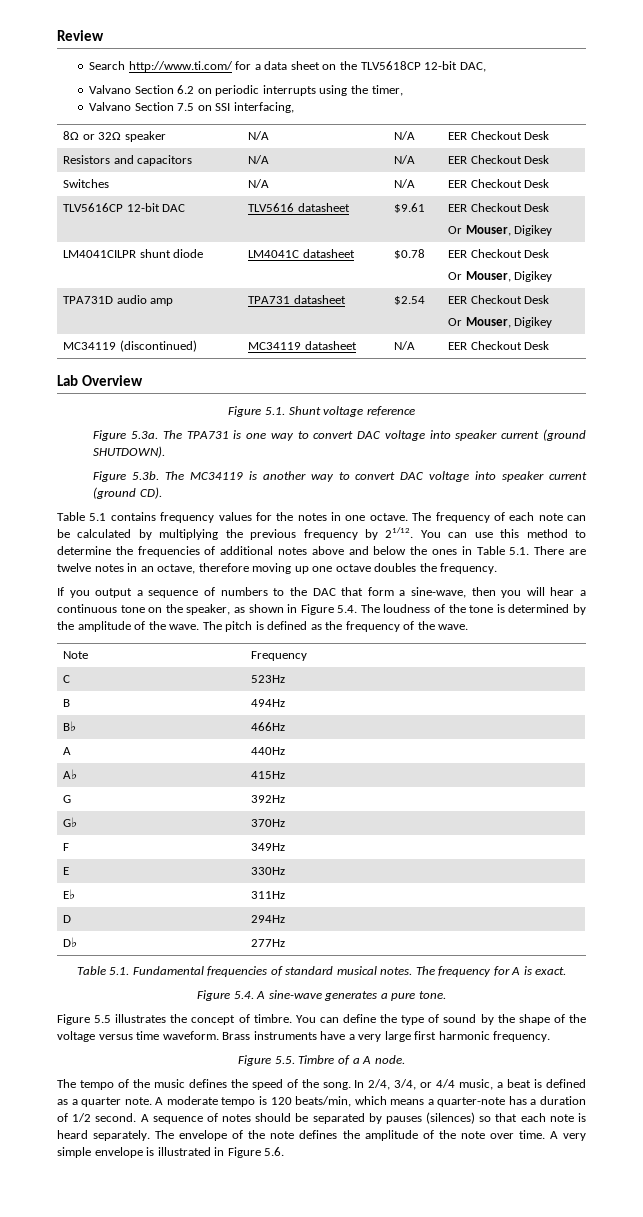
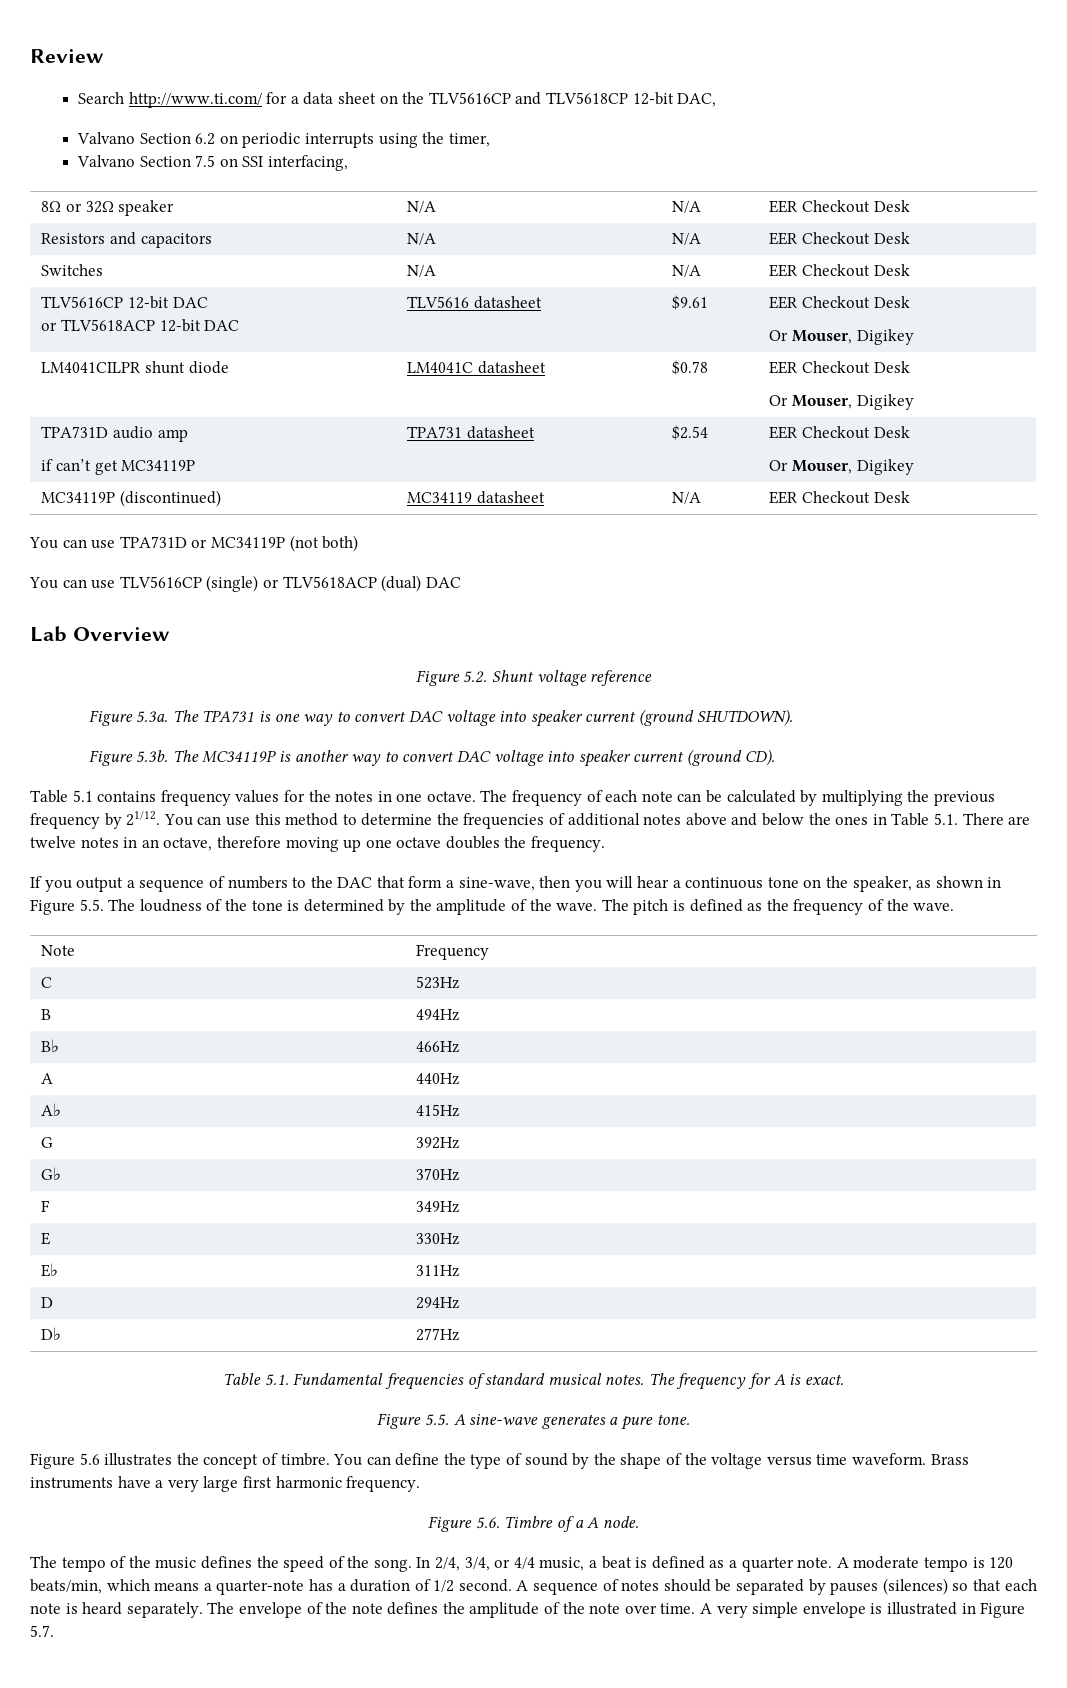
- Search http://www.ti.com/ for a data sheet on the TLV5618CP 12-bit DAC,
+ Search http://www.ti.com/ for a data sheet on the TLV5616CP and TLV5618CP 12-bit DAC,
- TLV5616CP 12-bit DAC | TLV5616 datasheet | $9.61 | EER Checkout Desk
+ TLV5616CP 12-bit DAC
+ or TLV5618ACP 12-bit DAC | TLV5616 datasheet | $9.61 | EER Checkout Desk
- TPA731D audio amp | TPA731 datasheet | $2.54 | EER Checkout Desk
+ TPA731D audio amp
+ if can’t get MC34119P | TPA731 datasheet | $2.54 | EER Checkout Desk
- MC34119 (discontinued) | MC34119 datasheet | N/A | EER Checkout Desk
+ MC34119P (discontinued) | MC34119 datasheet | N/A | EER Checkout Desk
+ You can use TPA731D or MC34119P (not both)
+ You can use TLV5616CP (single) or TLV5618ACP (dual) DAC
- Figure 5.1. Shunt voltage reference
+ Figure 5.2. Shunt voltage reference
- Figure 5.3b. The MC34119 is another way to convert DAC voltage into speaker current (ground CD).
+ Figure 5.3b. The MC34119P is another way to convert DAC voltage into speaker current (ground CD).
- If you output a sequence of numbers to the DAC that form a sine-wave, then you will hear a continuous tone on the speaker, as shown in Figure 5.4. The loudness of the tone is determined by the amplitude of the wave.
+ If you output a sequence of numbers to the DAC that form a sine-wave, then you will hear a continuous tone on the speaker, as shown in Figure 5.5. The loudness of the tone is determined by the amplitude of the wave.
- Figure 5.4. A sine-wave generates a pure tone.
+ Figure 5.5. A sine-wave generates a pure tone.
- Figure 5.5 illustrates the concept of timbre.
+ Figure 5.6 illustrates the concept of timbre.
- Figure 5.5. Timbre of a A node.
+ Figure 5.6. Timbre of a A node.
- A very simple envelope is illustrated in Figure 5.6.
+ A very simple envelope is illustrated in Figure 5.7.

